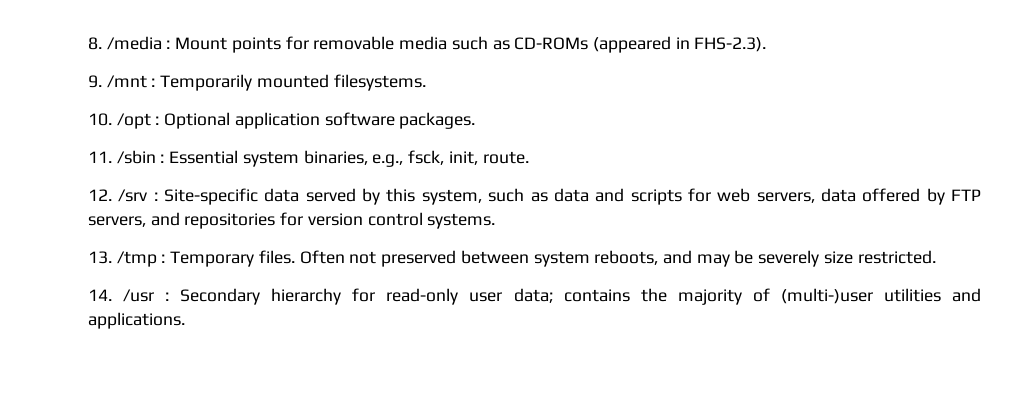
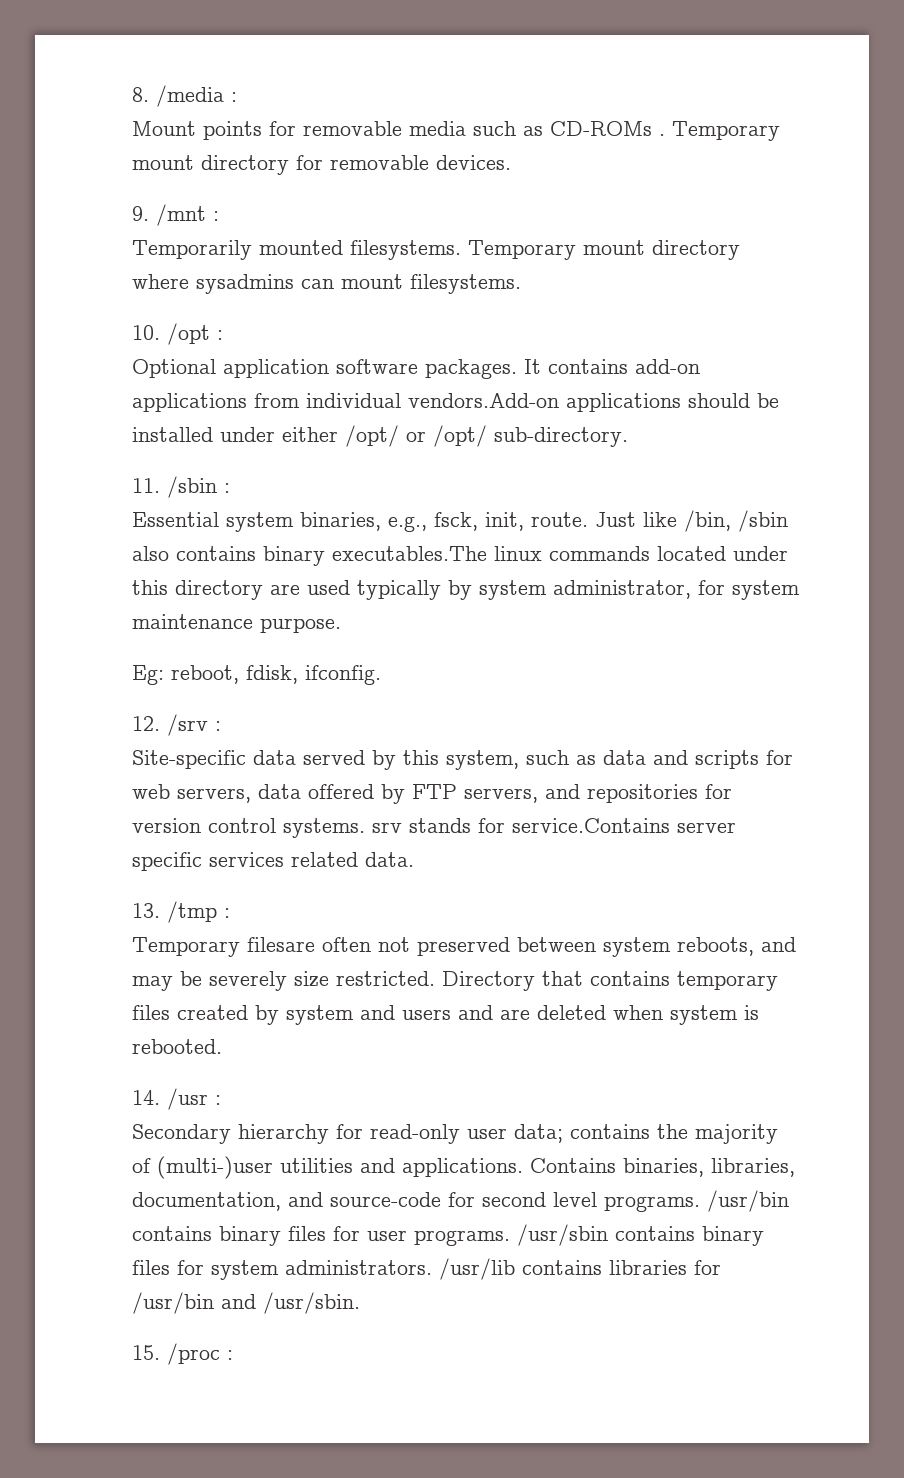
- 8. /media : Mount points for removable media such as CD-ROMs (appeared in FHS-2.3).
+ 8. /media :
+ Mount points for removable media such as CD-ROMs . Temporary mount directory for removable devices.
- 9. /mnt : Temporarily mounted filesystems.
+ 9. /mnt :
+ Temporarily mounted filesystems. Temporary mount directory where sysadmins can mount filesystems.
- 10. /opt : Optional application software packages.
+ 10. /opt :
+ Optional application software packages. It contains add-on applications from individual vendors.Add-on applications should be installed under either /opt/ or /opt/ sub-directory.
- 11. /sbin : Essential system binaries, e.g., fsck, init, route.
+ 11. /sbin :
+ Essential system binaries, e.g., fsck, init, route. Just like /bin, /sbin also contains binary executables.The linux commands located under this directory are used typically by system administrator, for system maintenance purpose.
+ Eg: reboot, fdisk, ifconfig.
- 12. /srv : Site-specific data served by this system, such as data and scripts for web servers, data offered by FTP servers, and repositories for version control systems.
+ 12. /srv :
+ Site-specific data served by this system, such as data and scripts for web servers, data offered by FTP servers, and repositories for version control systems. srv stands for service.Contains server specific services related data.
- 13. /tmp : Temporary files. Often not preserved between system reboots, and may be severely size restricted.
+ 13. /tmp :
+ Temporary filesare often not preserved between system reboots, and may be severely size restricted. Directory that contains temporary files created by system and users and are deleted when system is rebooted.
- 14. /usr : Secondary hierarchy for read-only user data; contains the majority of (multi-)user utilities and applications.
+ 14. /usr :
+ Secondary hierarchy for read-only user data; contains the majority of (multi-)user utilities and applications.
+ Contains binaries, libraries, documentation, and source-code for second level programs. /usr/bin contains binary files for user programs. /usr/sbin contains binary files for system administrators. /usr/lib contains libraries for /usr/bin and /usr/sbin.
+ 15. /proc :

